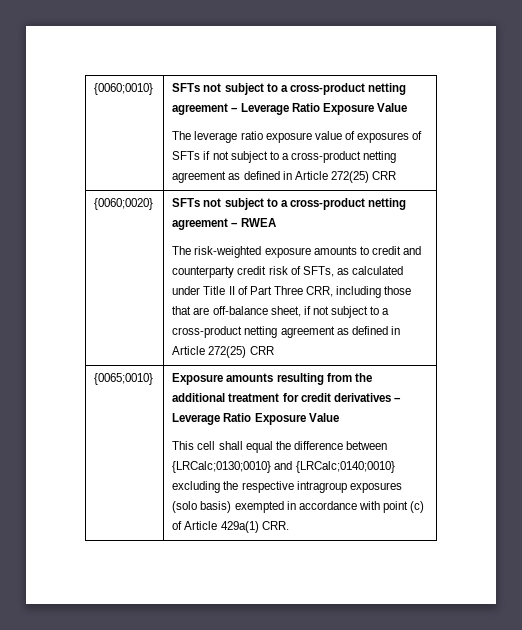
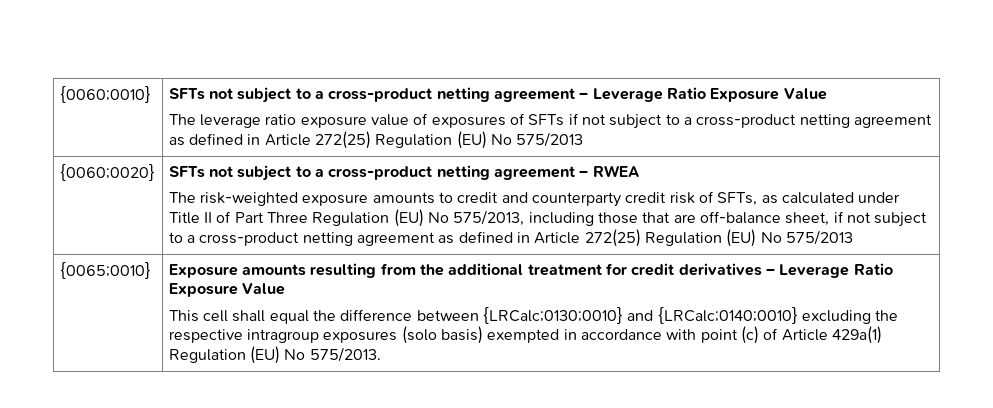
  {0060;0010} | SFTs not subject to a cross-product netting agreement – Leverage Ratio Exposure Value
- The leverage ratio exposure value of exposures of SFTs if not subject to a cross-product netting agreement as defined in Article 272(25) CRR
+ The leverage ratio exposure value of exposures of SFTs if not subject to a cross-product netting agreement as defined in Article 272(25) Regulation (EU) No 575/2013
- The risk-weighted exposure amounts to credit and counterparty credit risk of SFTs, as calculated under Title II of Part Three CRR, including those that are off-balance sheet, if not subject to a cross-product netting agreement as defined in Article 272(25) CRR
+ The risk-weighted exposure amounts to credit and counterparty credit risk of SFTs, as calculated under Title II of Part Three Regulation (EU) No 575/2013, including those that are off-balance sheet, if not subject to a cross-product netting agreement as defined in Article 272(25) Regulation (EU) No 575/2013
- This cell shall equal the difference between {LRCalc;0130;0010} and {LRCalc;0140;0010} excluding the respective intragroup exposures (solo basis) exempted in accordance with point (c) of Article 429a(1) CRR.
+ This cell shall equal the difference between {LRCalc;0130;0010} and {LRCalc;0140;0010} excluding the respective intragroup exposures (solo basis) exempted in accordance with point (c) of Article 429a(1) Regulation (EU) No 575/2013.

